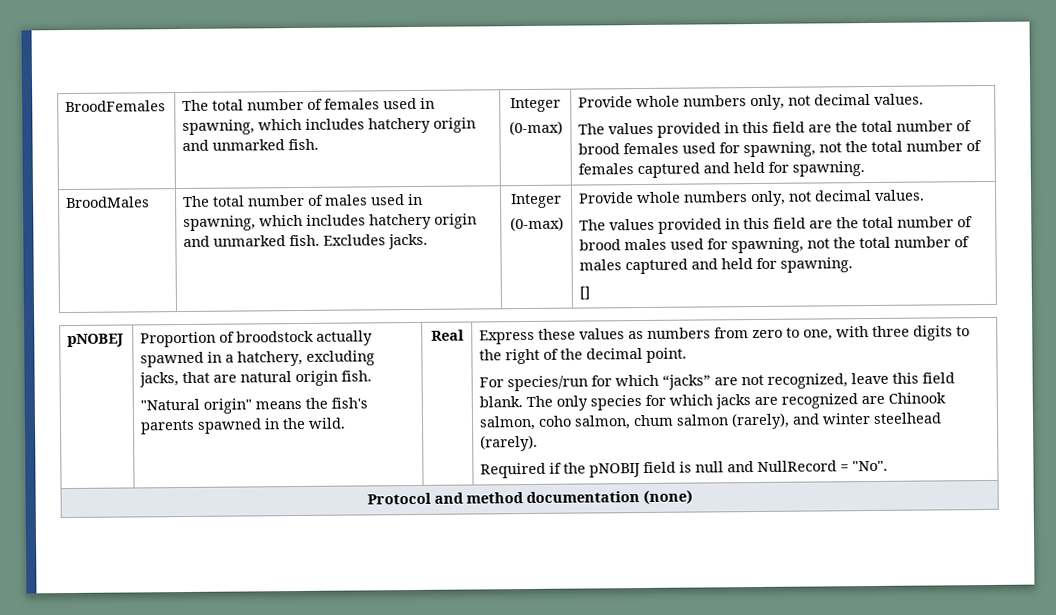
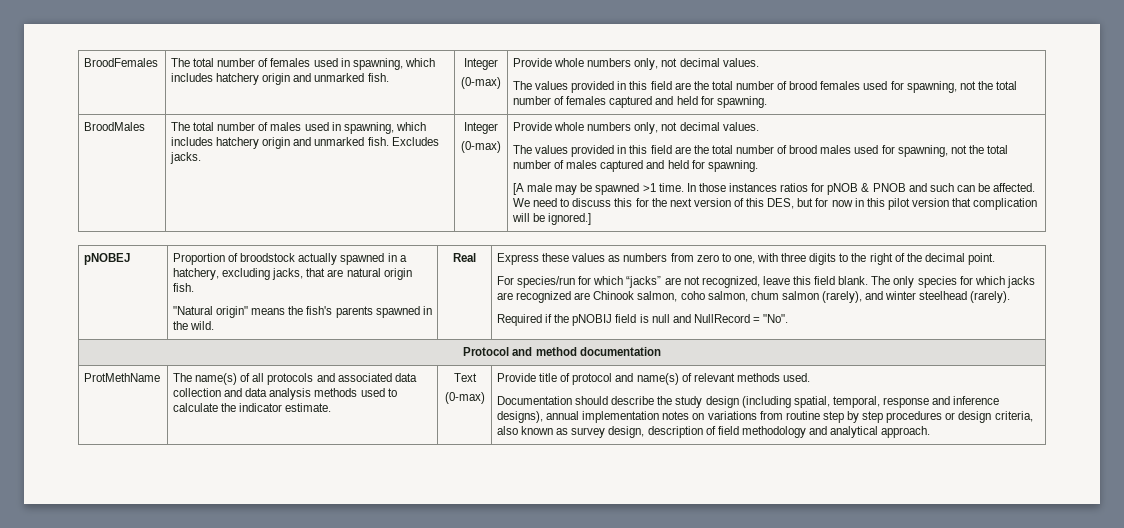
- []
+ [A male may be spawned >1 time. In those instances ratios for pNOB & PNOB and such can be affected. We need to discuss this for the next version of this DES, but for now in this pilot version that complication will be ignored.]
- Protocol and method documentation (none)
+ Protocol and method documentation
+ ProtMethName | The name(s) of all protocols and associated data collection and data analysis methods used to calculate the indicator estimate. | Text
+ (0-max) | Provide title of protocol and name(s) of relevant methods used.
+ Documentation should describe the study design (including spatial, temporal, response and inference designs), annual implementation notes on variations from routine step by step procedures or design criteria, also known as survey design, description of field methodology and analytical approach.

